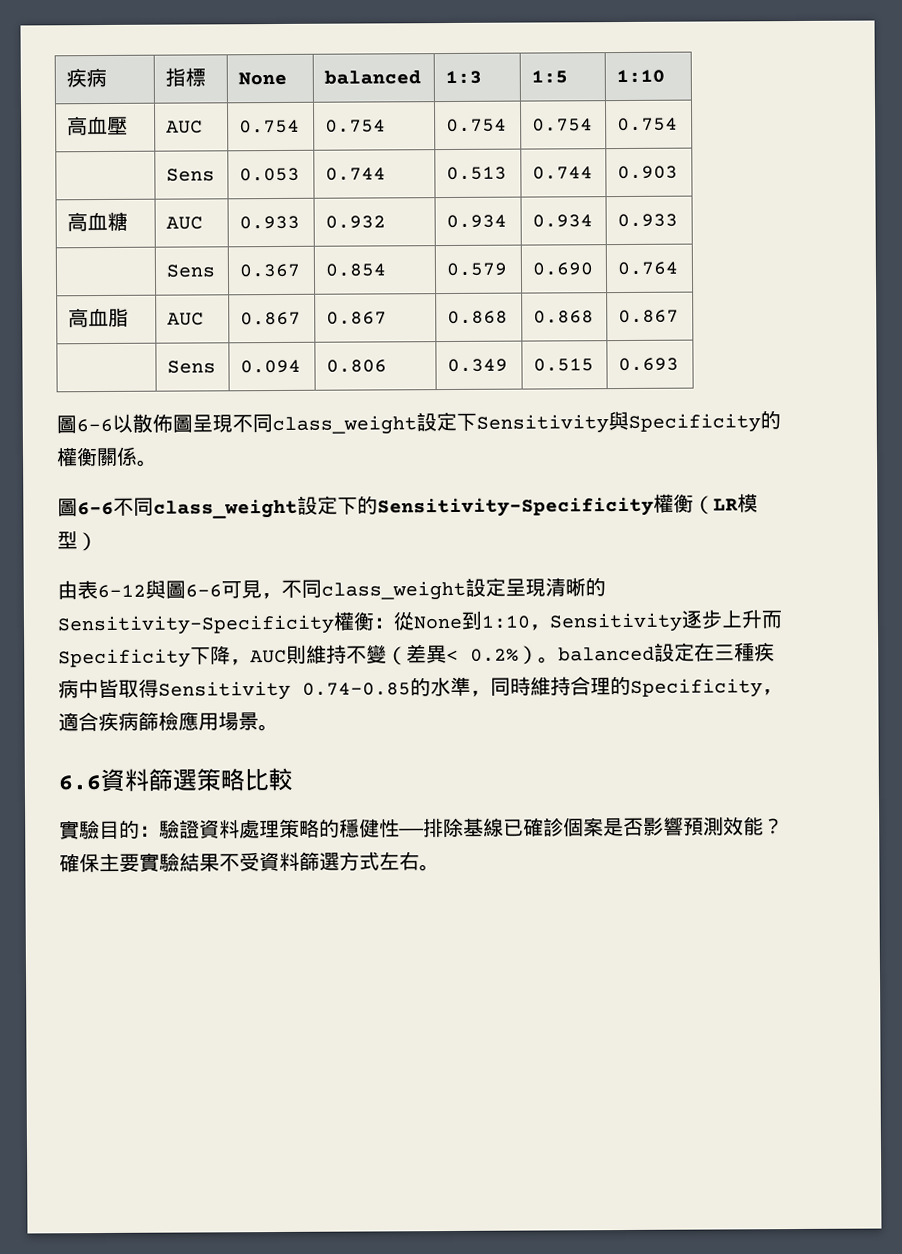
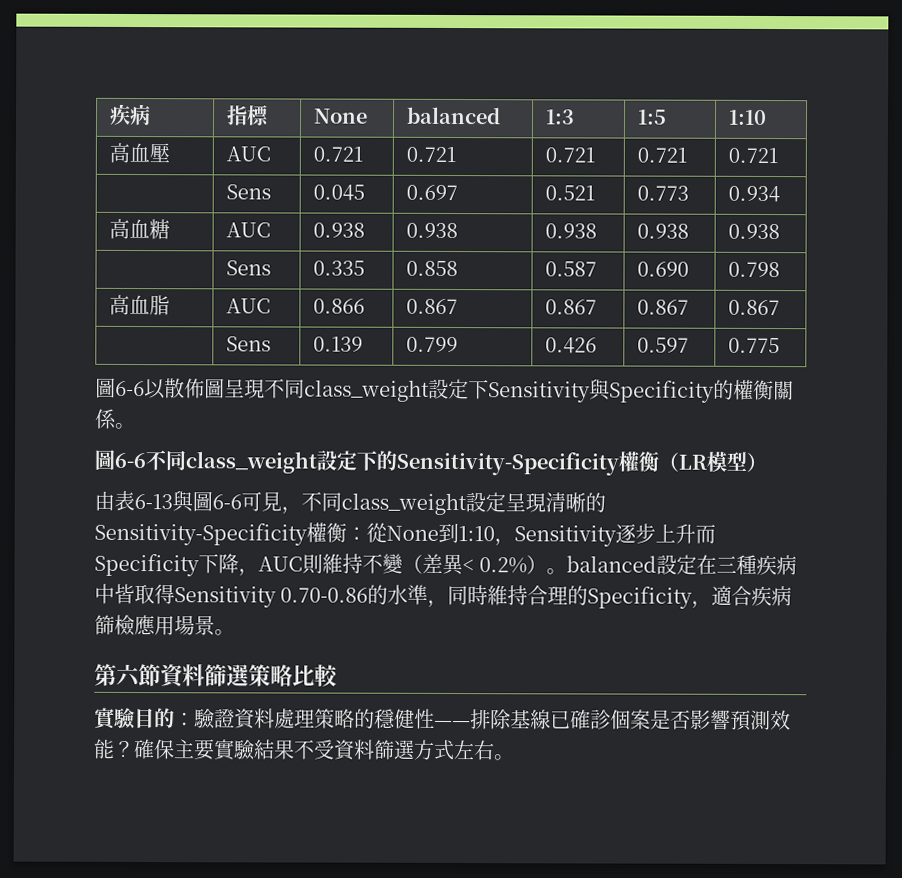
- 高血壓 | AUC | 0.754 | 0.754 | 0.754 | 0.754 | 0.754
- | Sens | 0.053 | 0.744 | 0.513 | 0.744 | 0.903
- 高血糖 | AUC | 0.933 | 0.932 | 0.934 | 0.934 | 0.933
- | Sens | 0.367 | 0.854 | 0.579 | 0.690 | 0.764
+ 高血壓 | AUC | 0.721 | 0.721 | 0.721 | 0.721 | 0.721
+ | Sens | 0.045 | 0.697 | 0.521 | 0.773 | 0.934
+ 高血糖 | AUC | 0.938 | 0.938 | 0.938 | 0.938 | 0.938
+ | Sens | 0.335 | 0.858 | 0.587 | 0.690 | 0.798
- 高血脂 | AUC | 0.867 | 0.867 | 0.868 | 0.868 | 0.867
+ 高血脂 | AUC | 0.866 | 0.867 | 0.867 | 0.867 | 0.867
- | Sens | 0.094 | 0.806 | 0.349 | 0.515 | 0.693
+ | Sens | 0.139 | 0.799 | 0.426 | 0.597 | 0.775
- 由表6-12與圖6-6可見，不同class_weight設定呈現清晰的Sensitivity-Specificity權衡：從None到1:10，Sensitivity逐步上升而Specificity下降，AUC則維持不變（差異< 0.2%）。balanced設定在三種疾病中皆取得Sensitivity 0.74-0.85的水準，同時維持合理的Specificity，適合疾病篩檢應用場景。
+ 由表6-13與圖6-6可見，不同class_weight設定呈現清晰的Sensitivity-Specificity權衡：從None到1:10，Sensitivity逐步上升而Specificity下降，AUC則維持不變（差異< 0.2%）。balanced設定在三種疾病中皆取得Sensitivity 0.70-0.86的水準，同時維持合理的Specificity，適合疾病篩檢應用場景。
- 6.6資料篩選策略比較
+ 第六節資料篩選策略比較

